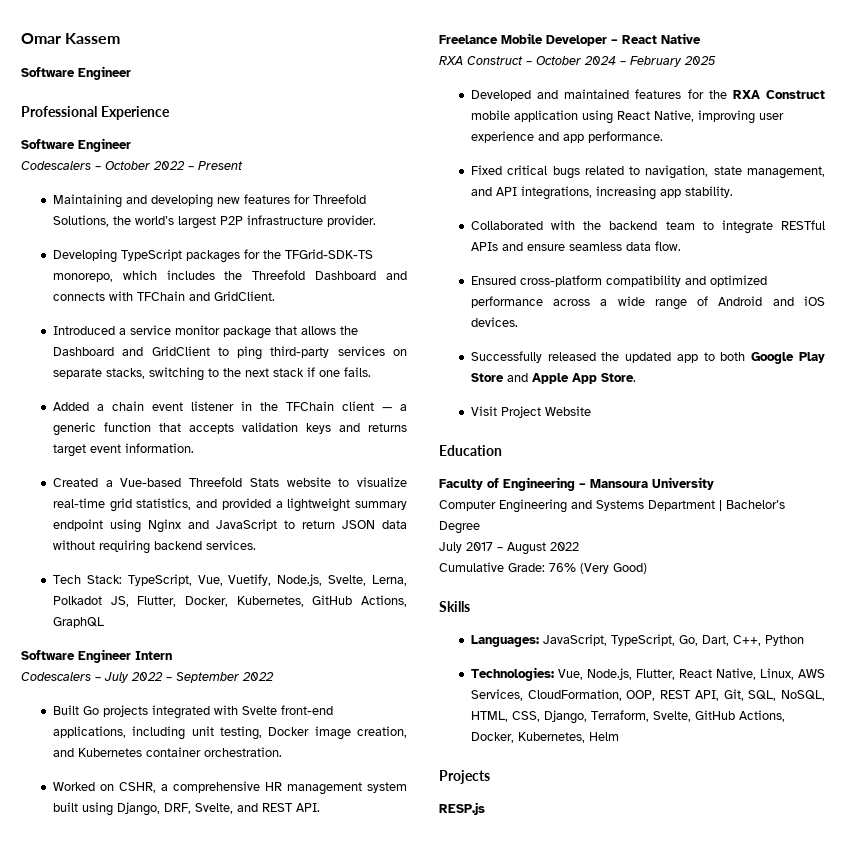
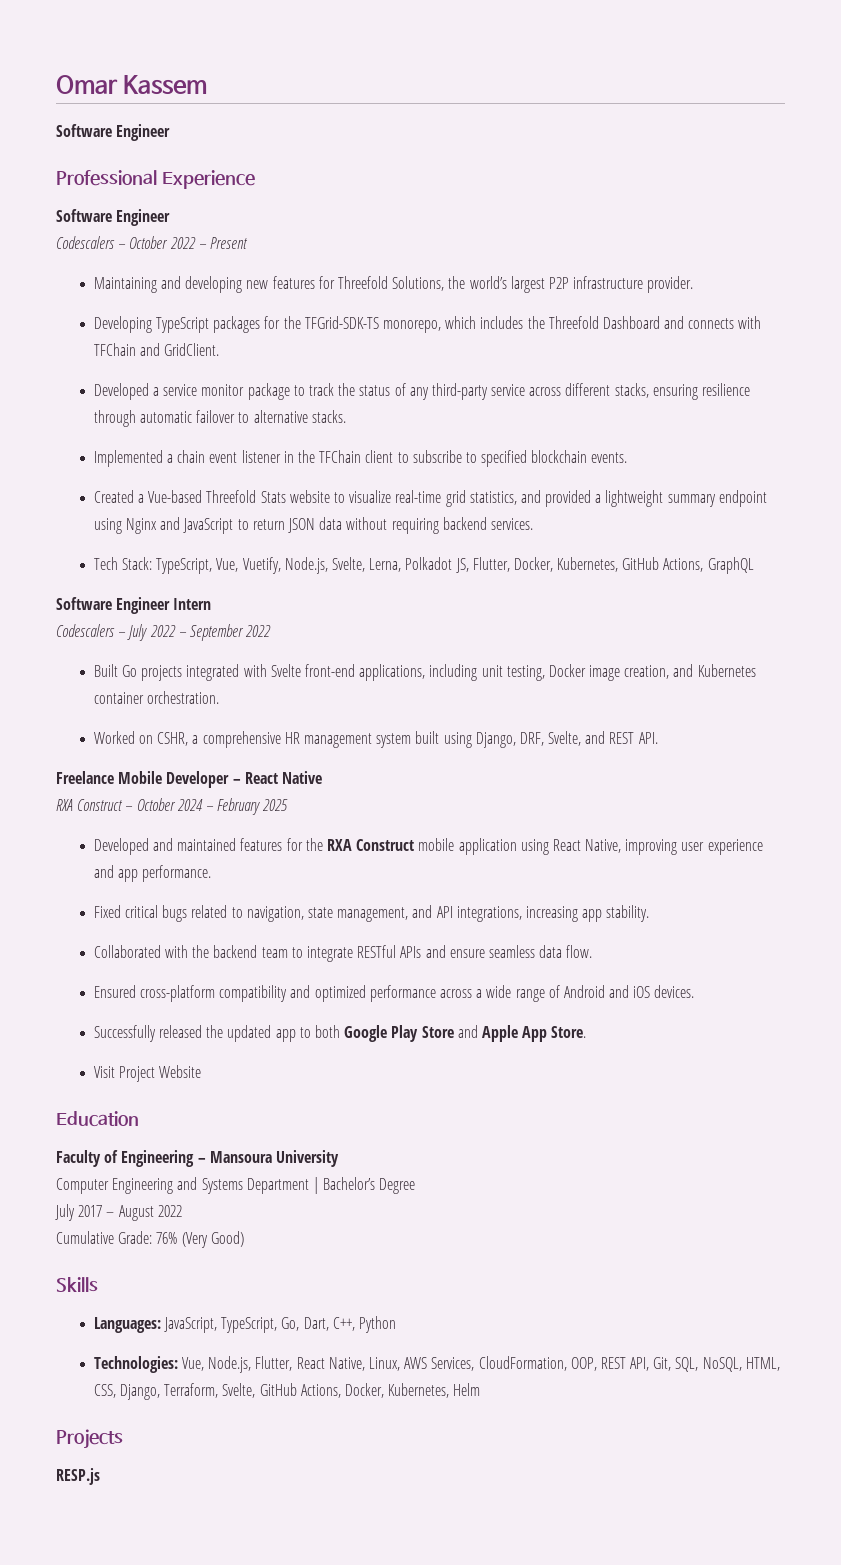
- Introduced a service monitor package that allows the Dashboard and GridClient to ping third-party services on separate stacks, switching to the next stack if one fails.
- Added a chain event listener in the TFChain client — a generic function that accepts validation keys and returns target event information.
+ Developed a service monitor package to track the status of any third-party service across different stacks, ensuring resilience through automatic failover to alternative stacks.
+ Implemented a chain event listener in the TFChain client to subscribe to specified blockchain events.

